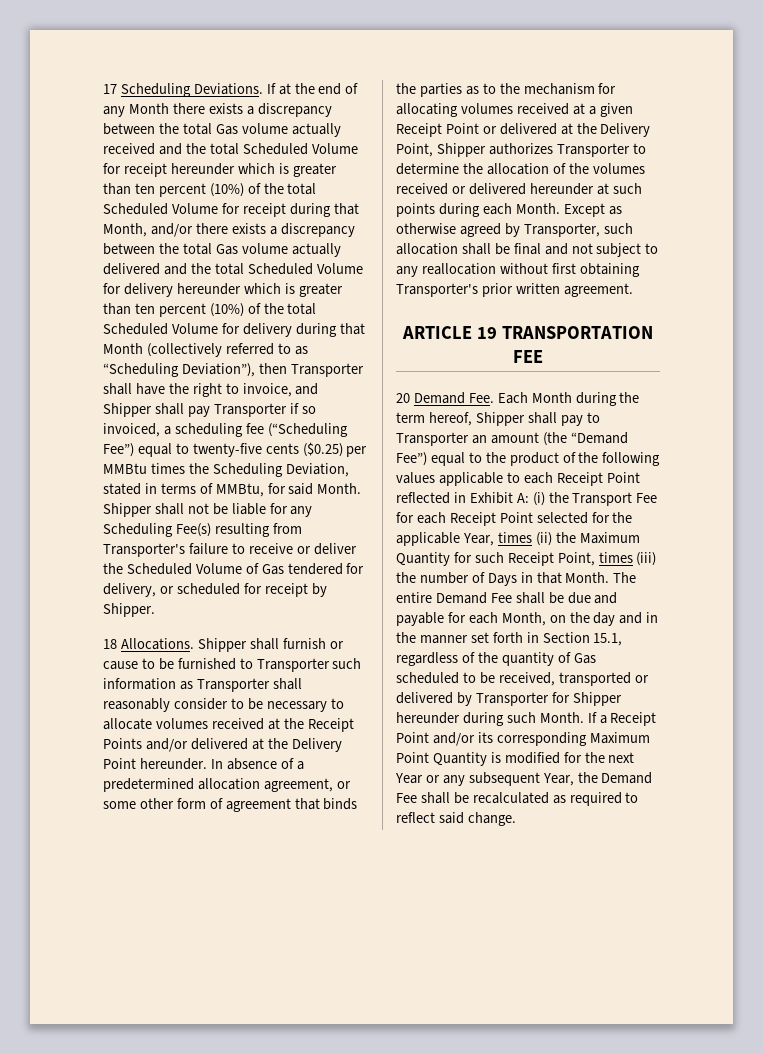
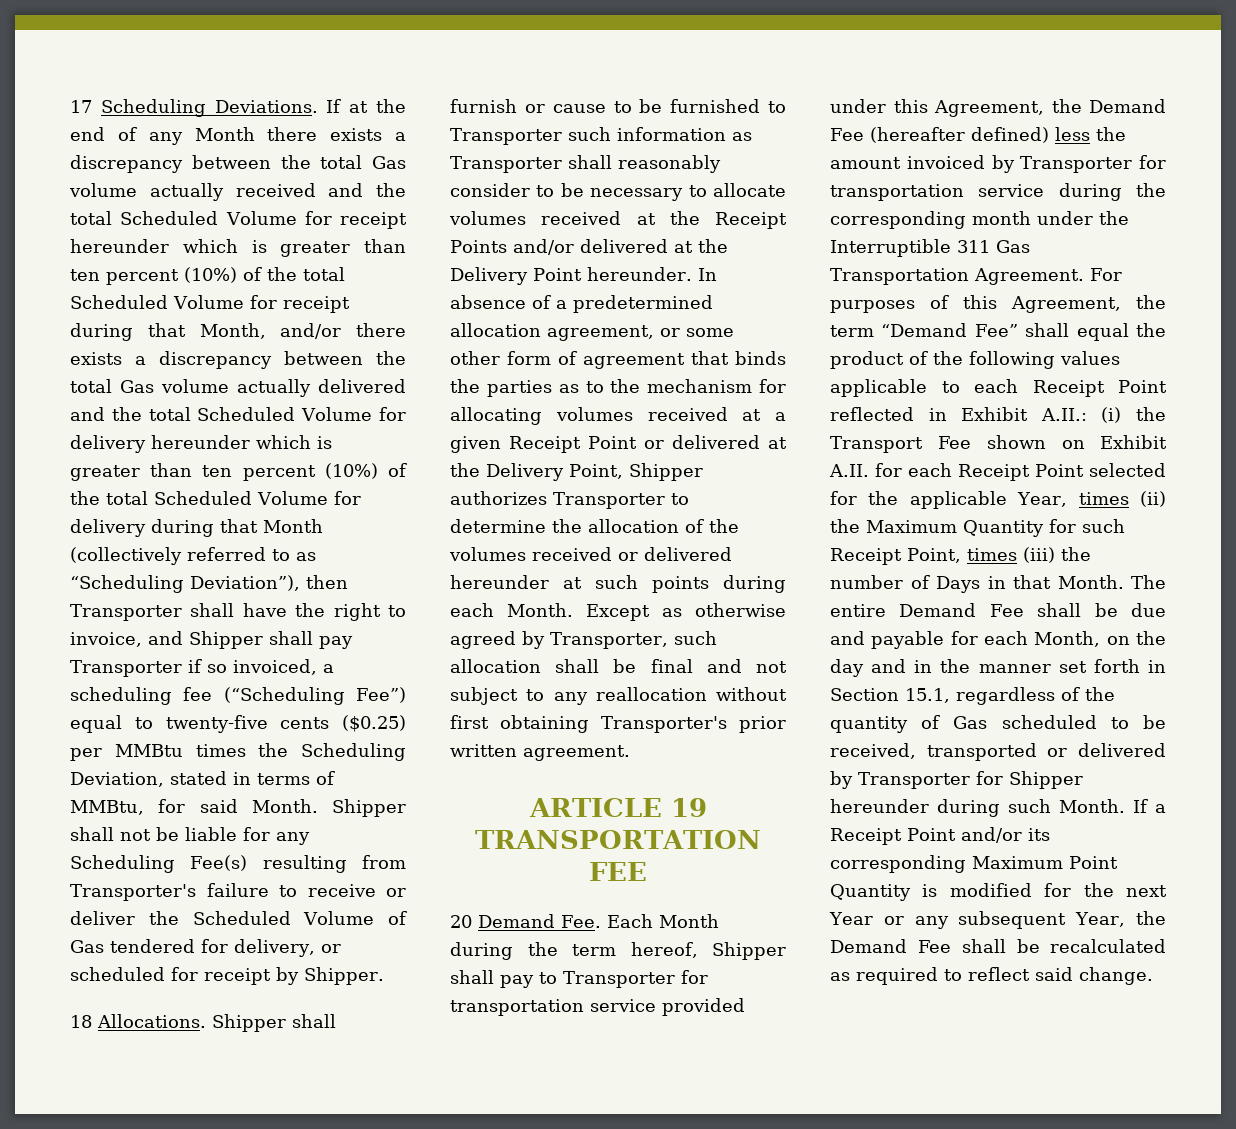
- 20 Demand Fee. Each Month during the term hereof, Shipper shall pay to Transporter an amount (the “Demand Fee”) equal to the product of the following values applicable to each Receipt Point reflected in Exhibit A: (i) the Transport Fee for each Receipt Point selected for the applicable Year, times (ii) the Maximum Quantity for such Receipt Point, times (iii) the number of Days in that Month.
+ 20 Demand Fee. Each Month during the term hereof, Shipper shall pay to Transporter for transportation service provided under this Agreement, the Demand Fee (hereafter defined) less the amount invoiced by Transporter for transportation service during the corresponding month under the Interruptible 311 Gas Transportation Agreement. For purposes of this Agreement, the term “Demand Fee” shall equal the product of the following values applicable to each Receipt Point reflected in Exhibit A.II.: (i) the Transport Fee shown on Exhibit A.II. for each Receipt Point selected for the applicable Year, times (ii) the Maximum Quantity for such Receipt Point, times (iii) the number of Days in that Month.

